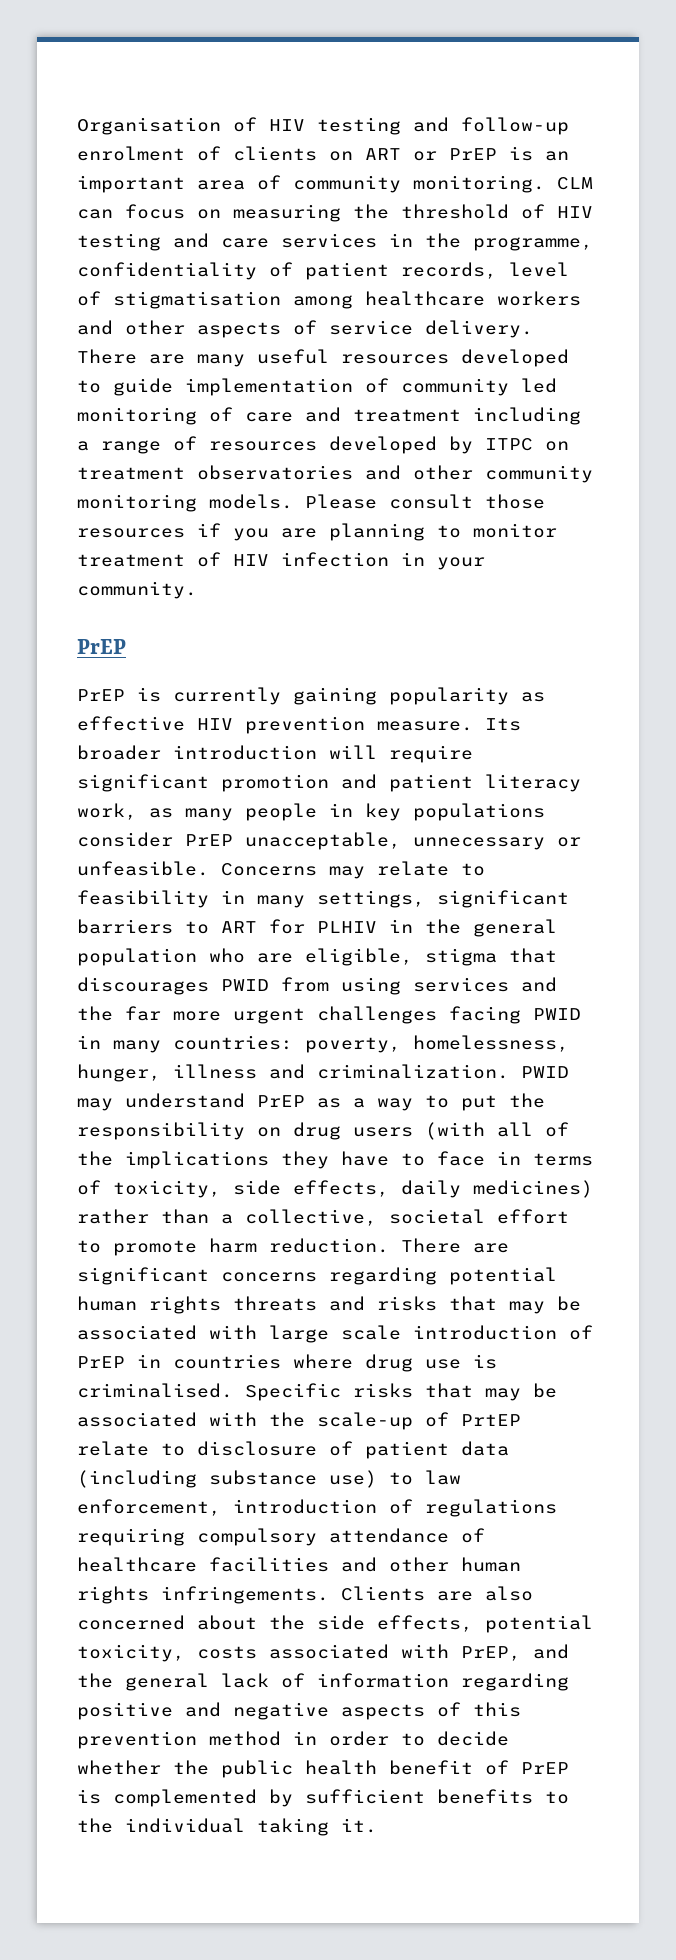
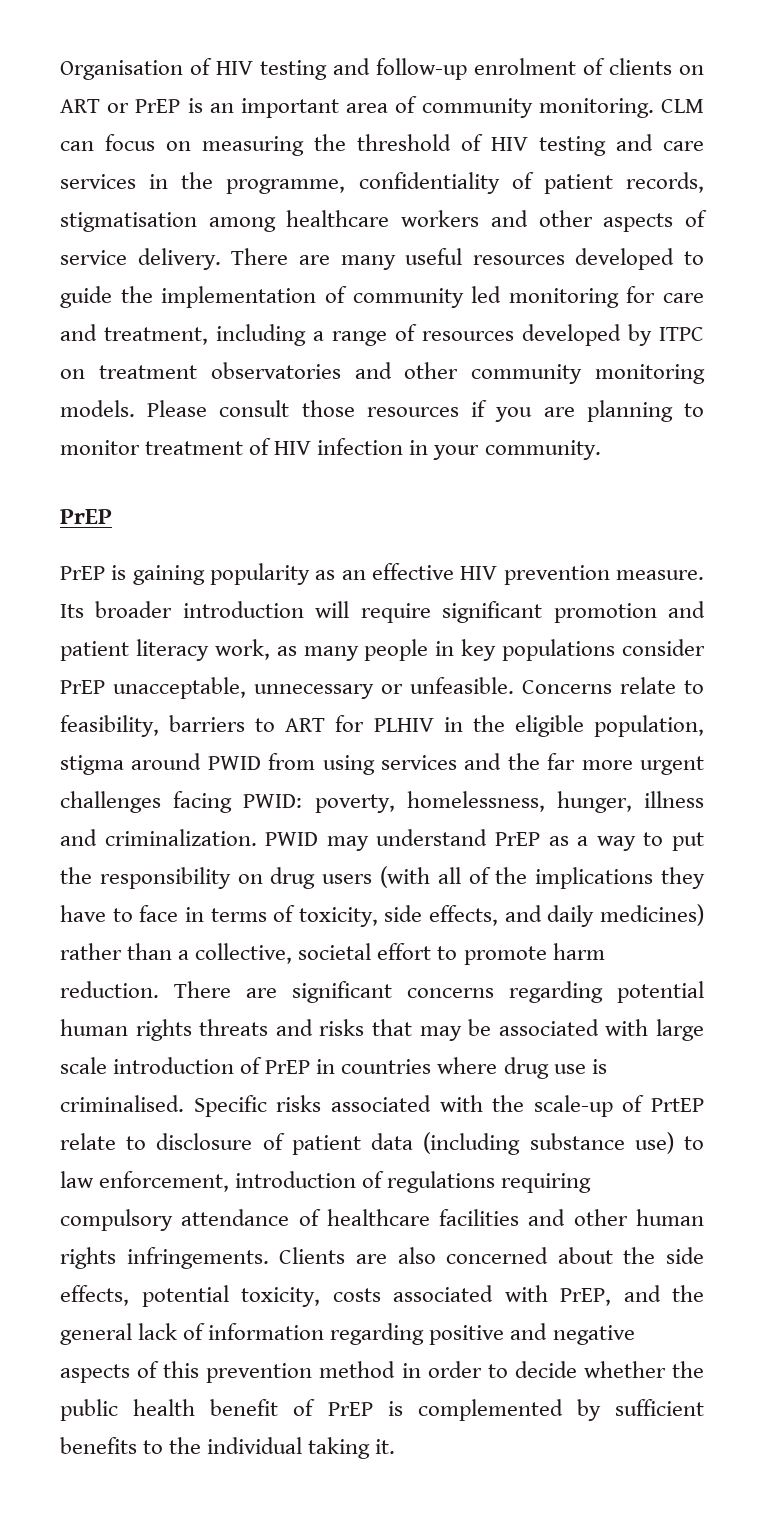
- CLM can focus on measuring the threshold of HIV testing and care services in the programme, confidentiality of patient records, level of stigmatisation among healthcare workers and other aspects of service delivery.
+ CLM can focus on measuring the threshold of HIV testing and care services in the programme, confidentiality of patient records, stigmatisation among healthcare workers and other aspects of service delivery.
- There are many useful resources developed to guide implementation of community led monitoring of care and treatment including a range of resources developed by ITPC on treatment observatories and other community monitoring models.
+ There are many useful resources developed to guide the implementation of community led monitoring for care and treatment, including a range of resources developed by ITPC on treatment observatories and other community monitoring models.
- PrEP is currently gaining popularity as effective HIV prevention measure.
+ PrEP is gaining popularity as an effective HIV prevention measure.
- Concerns may relate to feasibility in many settings, significant barriers to ART for PLHIV in the general population who are eligible, stigma that discourages PWID from using services and the far more urgent challenges facing PWID in many countries: poverty, homelessness, hunger, illness and criminalization.
+ Concerns relate to feasibility, barriers to ART for PLHIV in the eligible population, stigma around PWID from using services and the far more urgent challenges facing PWID: poverty, homelessness, hunger, illness and criminalization.
- PWID may understand PrEP as a way to put the responsibility on drug users (with all of the implications they have to face in terms of toxicity, side effects, daily medicines) rather than a collective, societal effort to promote harm reduction.
+ PWID may understand PrEP as a way to put the responsibility on drug users (with all of the implications they have to face in terms of toxicity, side effects, and daily medicines) rather than a collective, societal effort to promote harm reduction.
- Specific risks that may be associated with the scale-up of PrtEP relate to disclosure of patient data (including substance use) to law enforcement, introduction of regulations requiring compulsory attendance of healthcare facilities and other human rights infringements.
+ Specific risks associated with the scale-up of PrtEP relate to disclosure of patient data (including substance use) to law enforcement, introduction of regulations requiring compulsory attendance of healthcare facilities and other human rights infringements.

